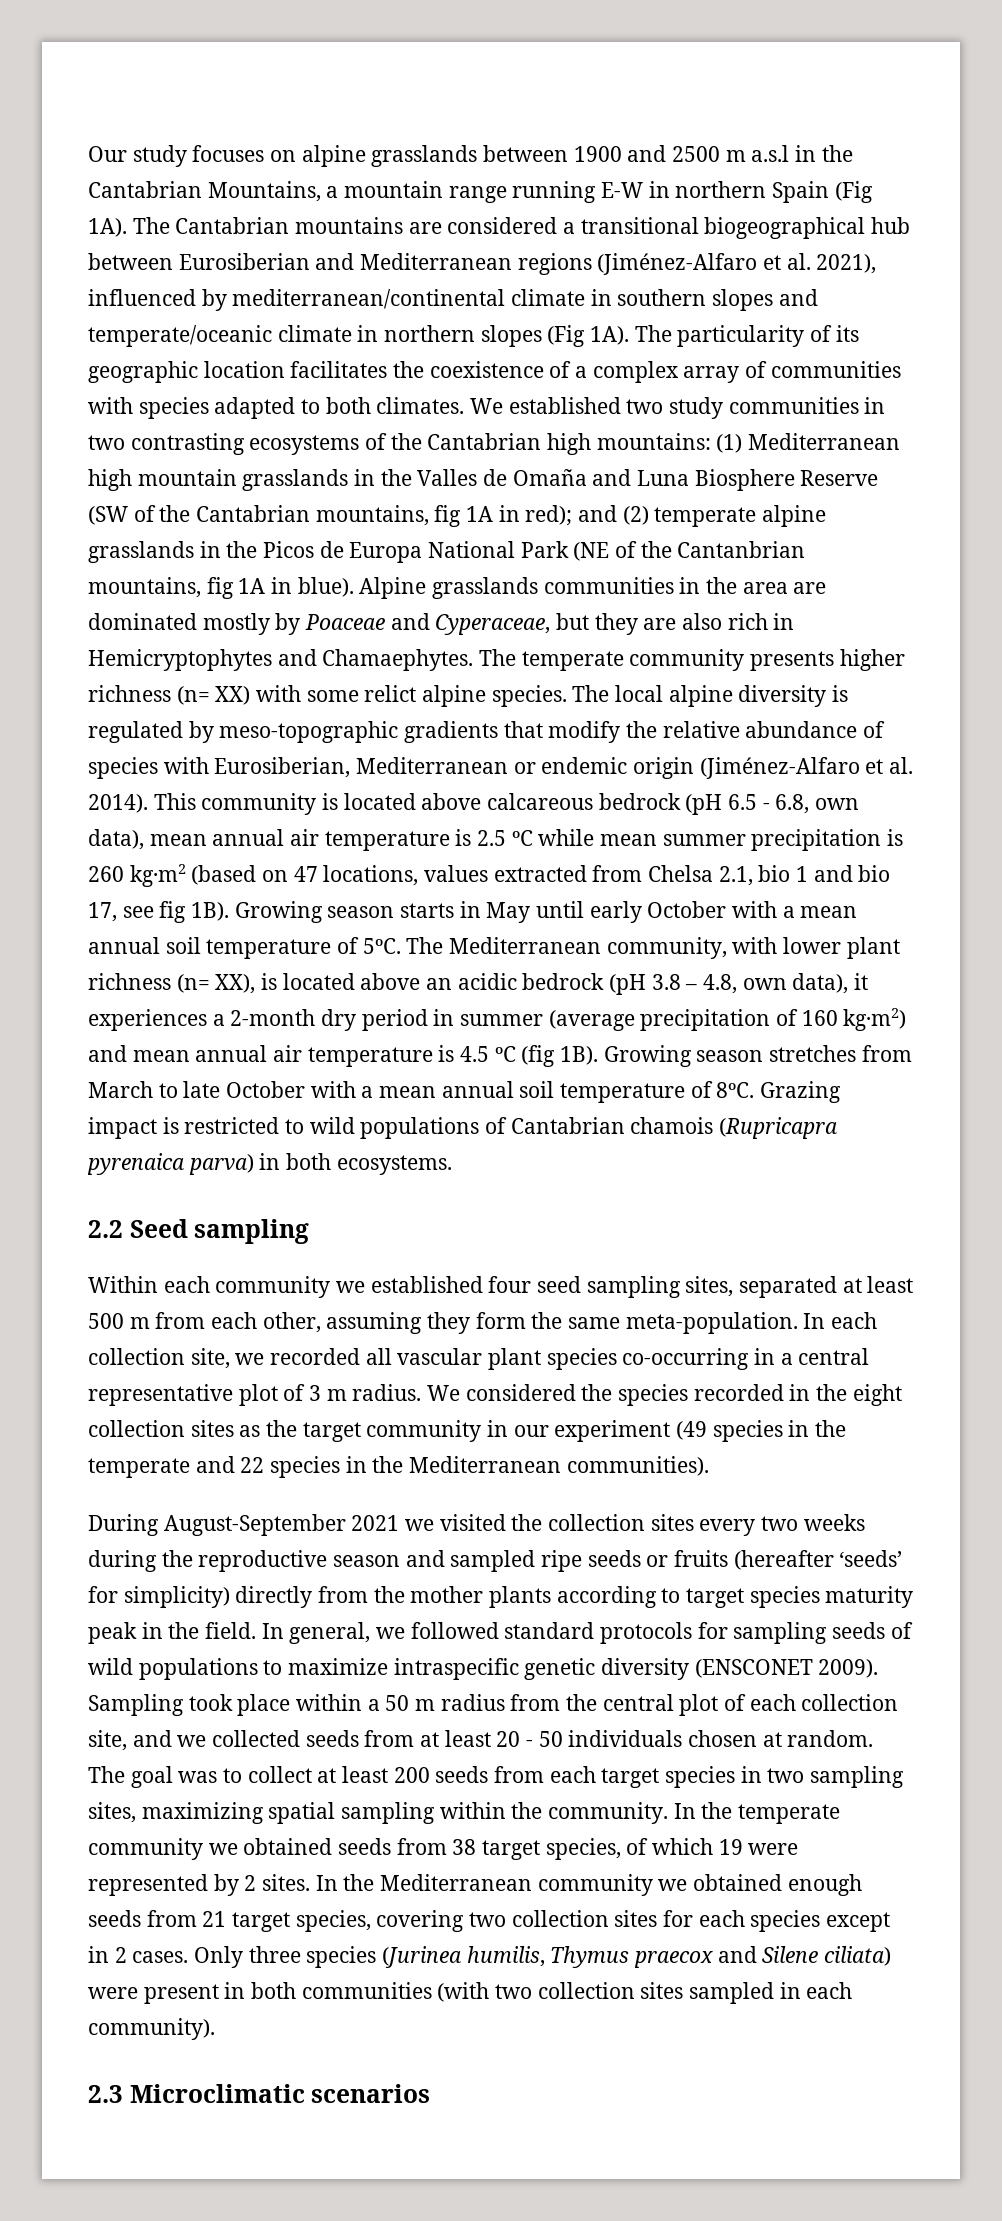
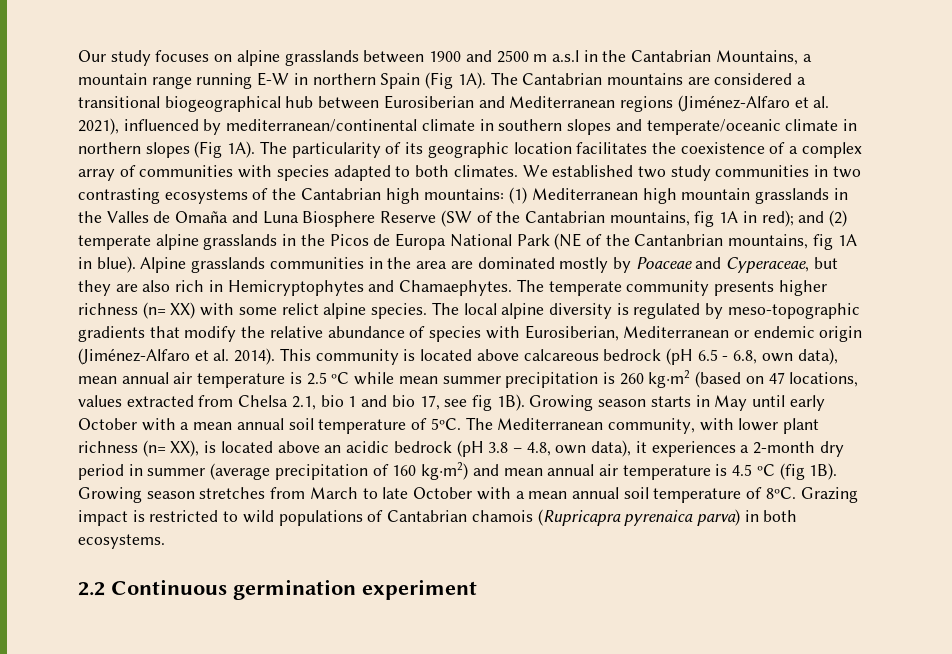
- 2.2 Seed sampling
- Within each community we established four seed sampling sites, separated at least 500 m from each other, assuming they form the same meta-population. In each collection site, we recorded all vascular plant species co-occurring in a central representative plot of 3 m radius. We considered the species recorded in the eight collection sites as the target community in our experiment (49 species in the temperate and 22 species in the Mediterranean communities).
- During August-September 2021 we visited the collection sites every two weeks during the reproductive season and sampled ripe seeds or fruits (hereafter ‘seeds’ for simplicity) directly from the mother plants according to target species maturity peak in the field. In general, we followed standard protocols for sampling seeds of wild populations to maximize intraspecific genetic diversity (ENSCONET 2009). Sampling took place within a 50 m radius from the central plot of each collection site, and we collected seeds from at least 20 - 50 individuals chosen at random. The goal was to collect at least 200 seeds from each target species in two sampling sites, maximizing spatial sampling within the community. In the temperate community we obtained seeds from 38 target species, of which 19 were represented by 2 sites. In the Mediterranean community we obtained enough seeds from 21 target species, covering two collection sites for each species except in 2 cases. Only three species (Jurinea humilis, Thymus praecox and Silene ciliata) were present in both communities (with two collection sites sampled in each community).
- 2.3 Microclimatic scenarios
+ 2.2 Continuous germination experiment

